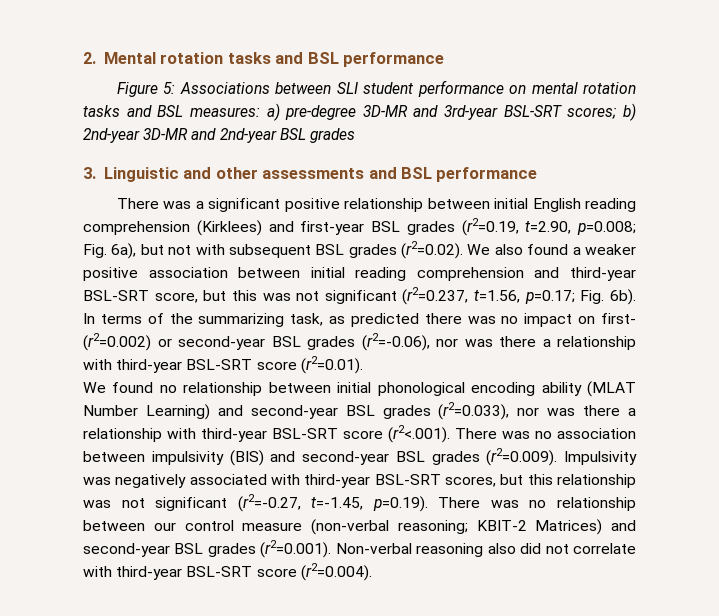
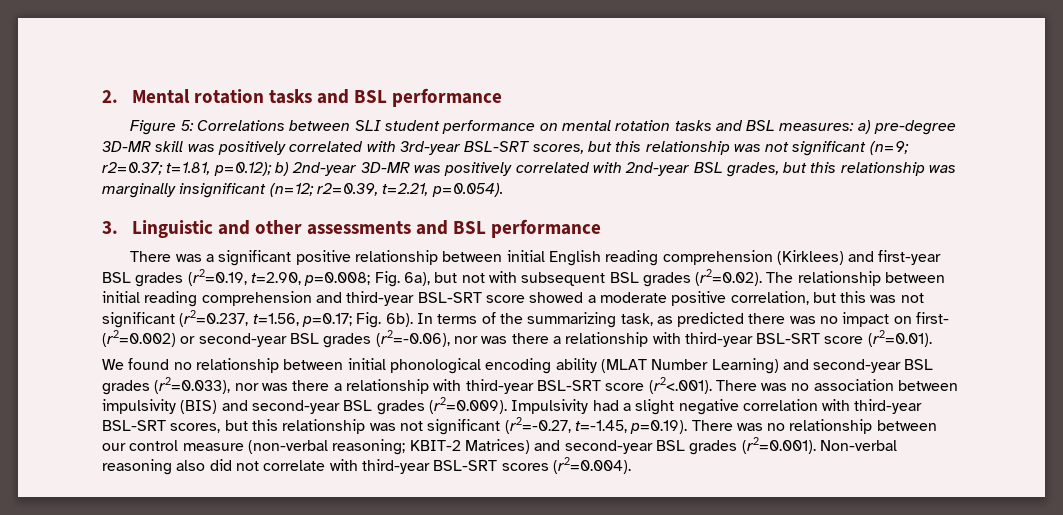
- Figure 5: Associations between SLI student performance on mental rotation tasks and BSL measures: a) pre-degree 3D-MR and 3rd-year BSL-SRT scores; b) 2nd-year 3D-MR and 2nd-year BSL grades
+ Figure 5: Correlations between SLI student performance on mental rotation tasks and BSL measures: a) pre-degree 3D-MR skill was positively correlated with 3rd-year BSL-SRT scores, but this relationship was not significant (n=9; r2=0.37; t=1.81, p=0.12); b) 2nd-year 3D-MR was positively correlated with 2nd-year BSL grades, but this relationship was marginally insignificant (n=12; r2=0.39, t=2.21, p=0.054).
- There was a significant positive relationship between initial English reading comprehension (Kirklees) and first-year BSL grades (r2=0.19, t=2.90, p=0.008; Fig. 6a), but not with subsequent BSL grades (r2=0.02). We also found a weaker positive association between initial reading comprehension and third-year BSL-SRT score, but this was not significant (r2=0.237, t=1.56, p=0.17; Fig. 6b).
+ There was a significant positive relationship between initial English reading comprehension (Kirklees) and first-year BSL grades (r2=0.19, t=2.90, p=0.008; Fig. 6a), but not with subsequent BSL grades (r2=0.02). The relationship between initial reading comprehension and third-year BSL-SRT score showed a moderate positive correlation, but this was not significant (r2=0.237, t=1.56, p=0.17; Fig. 6b).
- We found no relationship between initial phonological encoding ability (MLAT Number Learning) and second-year BSL grades (r2=0.033), nor was there a relationship with third-year BSL-SRT score (r2<.001). There was no association between impulsivity (BIS) and second-year BSL grades (r2=0.009). Impulsivity was negatively associated with third-year BSL-SRT scores, but this relationship was not significant (r2=-0.27, t=-1.45, p=0.19). There was no relationship between our control measure (non-verbal reasoning;
+ We found no relationship between initial phonological encoding ability (MLAT Number Learning) and second-year BSL grades (r2=0.033), nor was there a relationship with third-year BSL-SRT score (r2<.001). There was no association between impulsivity (BIS) and second-year BSL grades (r2=0.009). Impulsivity had a slight negative correlation with third-year BSL-SRT scores, but this relationship was not significant (r2=-0.27, t=-1.45, p=0.19). There was no relationship between our control measure (non-verbal reasoning;
- KBIT-2 Matrices) and second-year BSL grades (r2=0.001). Non-verbal reasoning also did not correlate with third-year BSL-SRT score (r2=0.004).
+ KBIT-2 Matrices) and second-year BSL grades (r2=0.001). Non-verbal reasoning also did not correlate with third-year BSL-SRT scores (r2=0.004).

